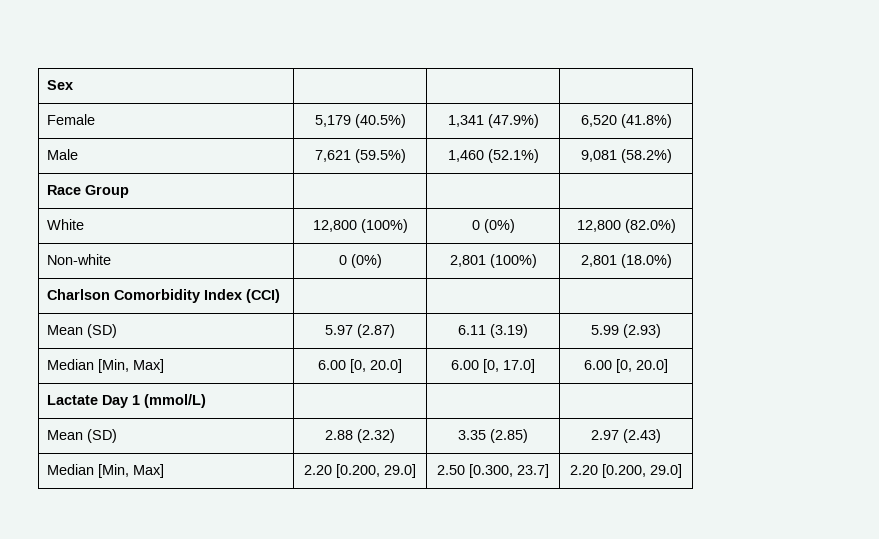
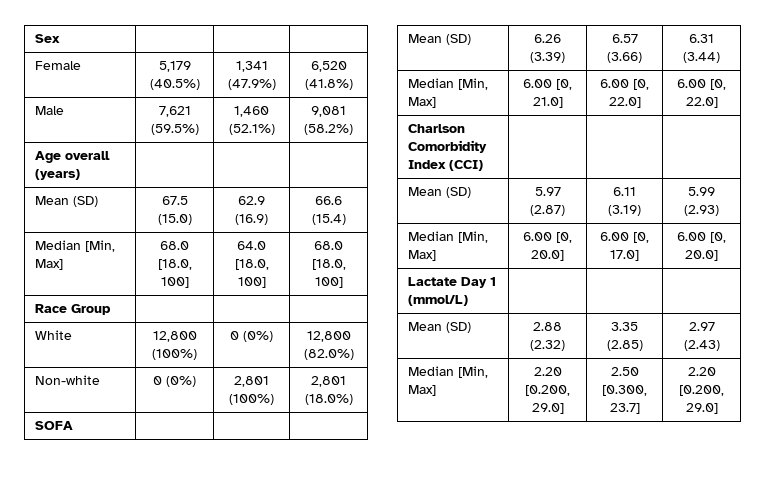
+ Age overall (years) | | |
+ Mean (SD) | 67.5 (15.0) | 62.9 (16.9) | 66.6 (15.4)
+ Median [Min, Max] | 68.0 [18.0, 100] | 64.0 [18.0, 100] | 68.0 [18.0, 100]
+ SOFA | | |
+ Mean (SD) | 6.26 (3.39) | 6.57 (3.66) | 6.31 (3.44)
+ Median [Min, Max] | 6.00 [0, 21.0] | 6.00 [0, 22.0] | 6.00 [0, 22.0]

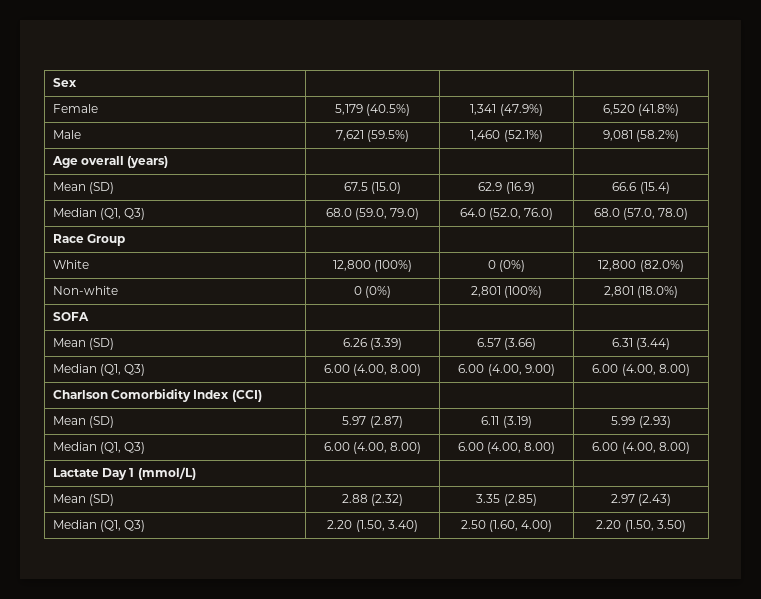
- Median [Min, Max] | 68.0 [18.0, 100] | 64.0 [18.0, 100] | 68.0 [18.0, 100]
+ Median (Q1, Q3) | 68.0 (59.0, 79.0) | 64.0 (52.0, 76.0) | 68.0 (57.0, 78.0)
- Median [Min, Max] | 6.00 [0, 21.0] | 6.00 [0, 22.0] | 6.00 [0, 22.0]
+ Median (Q1, Q3) | 6.00 (4.00, 8.00) | 6.00 (4.00, 9.00) | 6.00 (4.00, 8.00)
- Median [Min, Max] | 6.00 [0, 20.0] | 6.00 [0, 17.0] | 6.00 [0, 20.0]
+ Median (Q1, Q3) | 6.00 (4.00, 8.00) | 6.00 (4.00, 8.00) | 6.00 (4.00, 8.00)
- Median [Min, Max] | 2.20 [0.200, 29.0] | 2.50 [0.300, 23.7] | 2.20 [0.200, 29.0]
+ Median (Q1, Q3) | 2.20 (1.50, 3.40) | 2.50 (1.60, 4.00) | 2.20 (1.50, 3.50)

